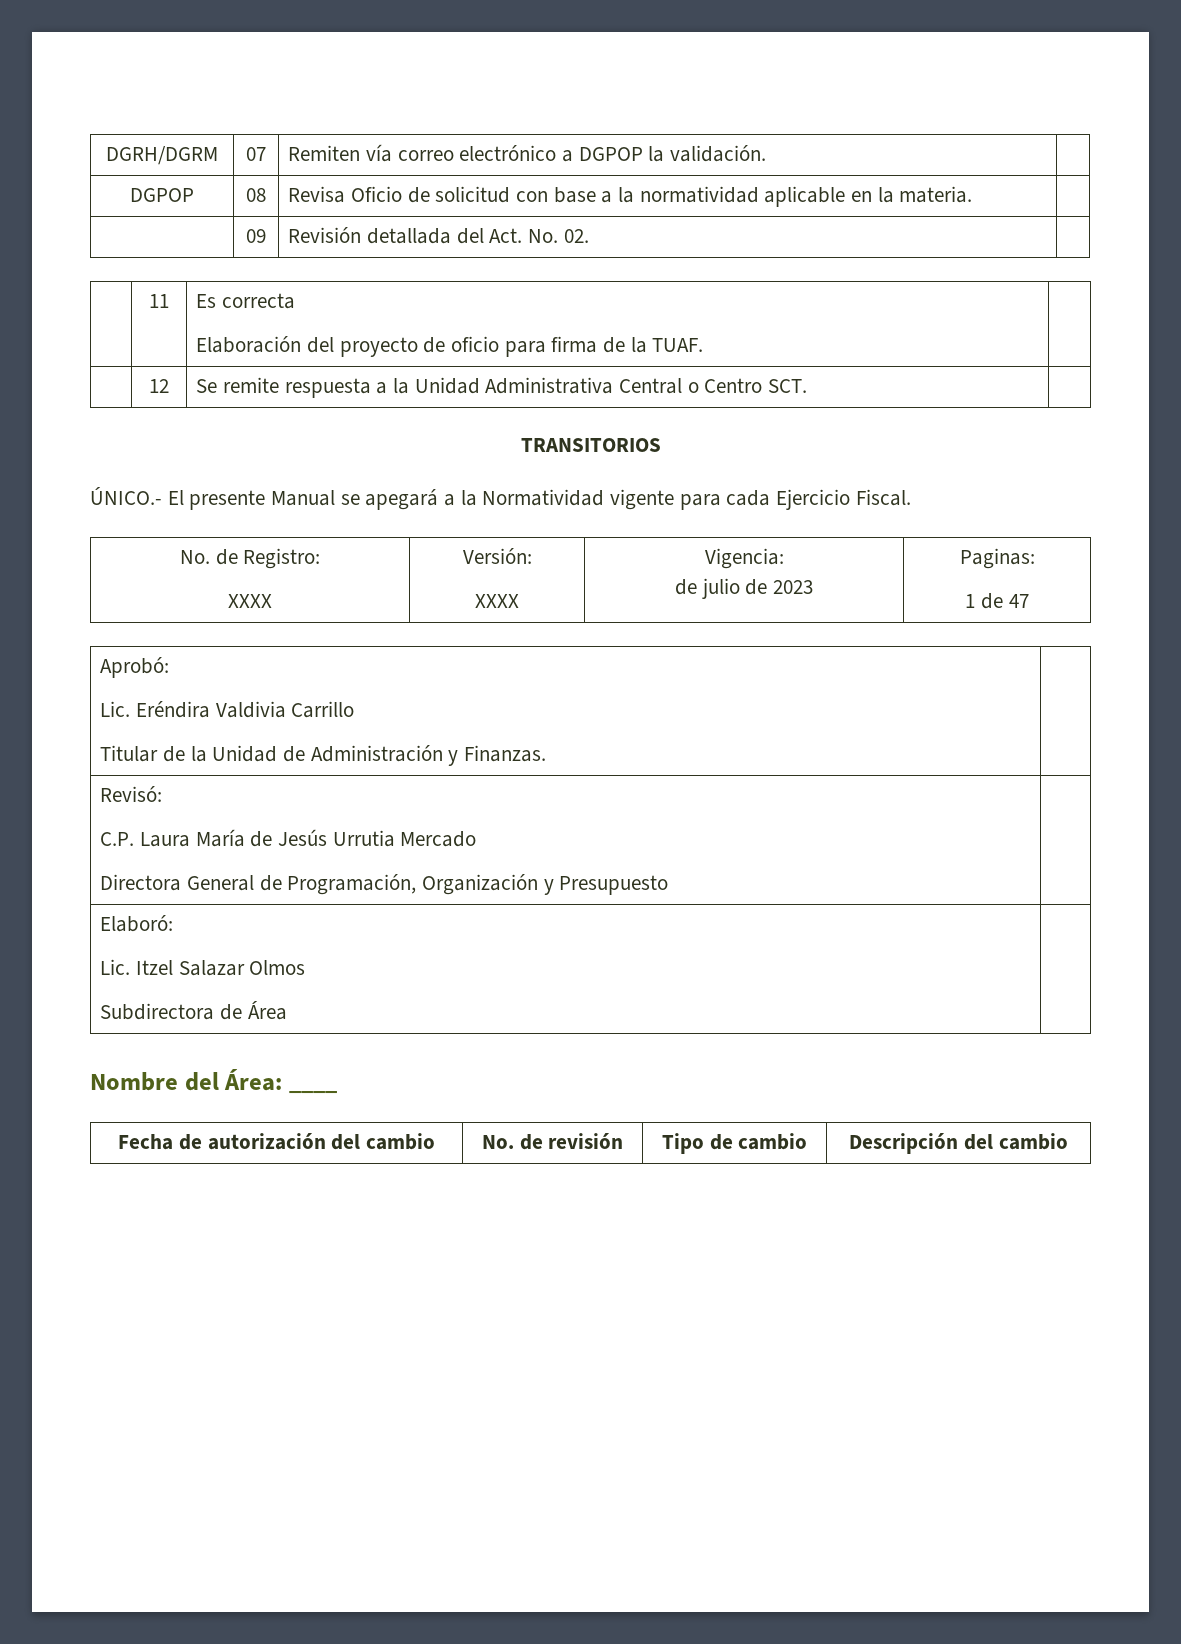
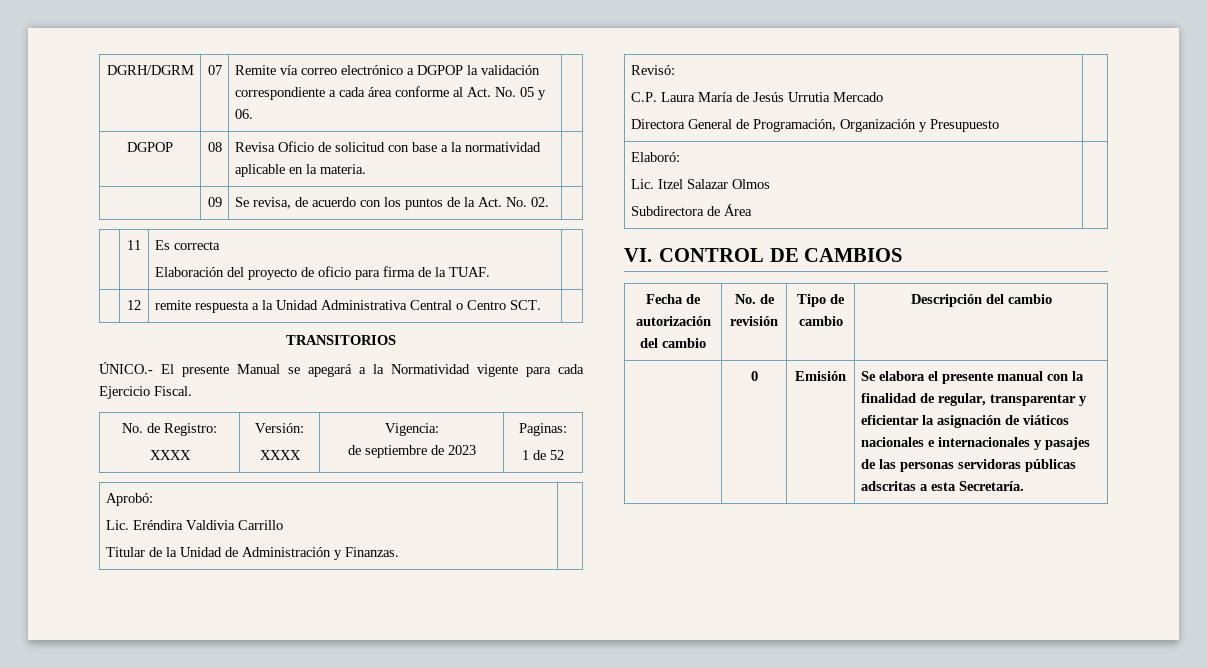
- DGRH/DGRM | 07 | Remiten vía correo electrónico a DGPOP la validación. |
+ DGRH/DGRM | 07 | Remite vía correo electrónico a DGPOP la validación correspondiente a cada área conforme al Act. No. 05 y 06. |
- | 09 | Revisión detallada del Act. No. 02. |
+ | 09 | Se revisa, de acuerdo con los puntos de la Act. No. 02. |
- | 12 | Se remite respuesta a la Unidad Administrativa Central o Centro SCT. |
+ | 12 | remite respuesta a la Unidad Administrativa Central o Centro SCT. |
  No. de Registro:
  XXXX | Versión:
  XXXX | Vigencia:
- de julio de 2023 | Paginas:
- 1 de 47
+ de septiembre de 2023 | Paginas:
+ 1 de 52
- Nombre del Área: ____
+ VI. CONTROL DE CAMBIOS
+ | 0 | Emisión | Se elabora el presente manual con la finalidad de regular, transparentar y eficientar la asignación de viáticos nacionales e internacionales y pasajes de las personas servidoras públicas adscritas a esta Secretaría.

